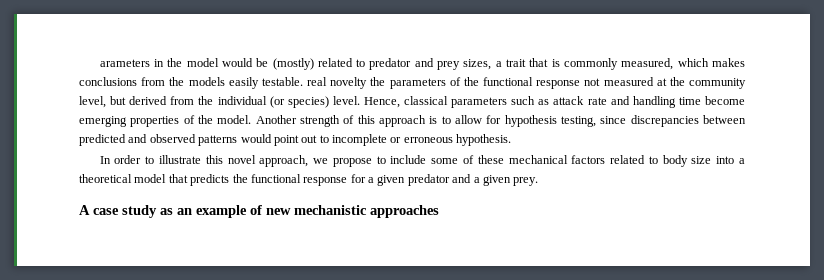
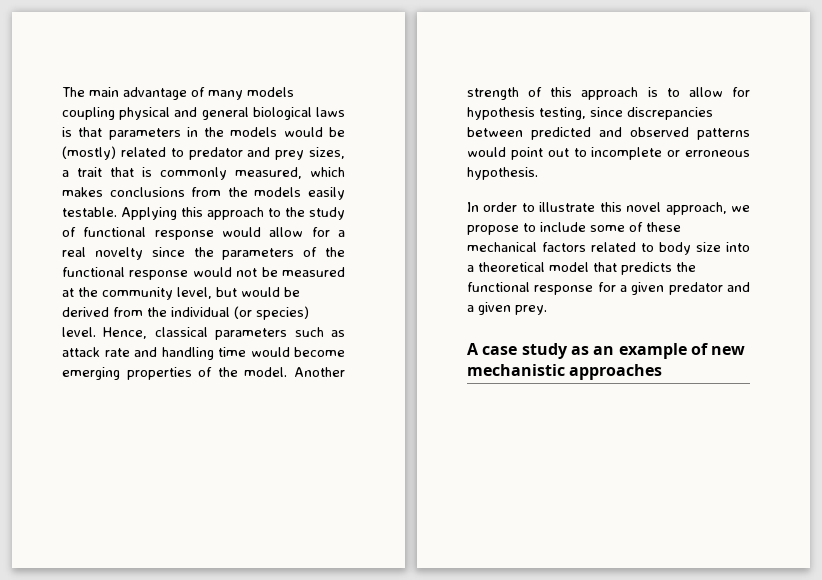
- arameters in the model would be (mostly) related to predator and prey sizes, a trait that is commonly measured, which makes conclusions from the models easily testable. real novelty the parameters of the functional response not measured at the community level, but derived from the individual (or species) level.
+ The main advantage of many models coupling physical and general biological laws is that parameters in the models would be (mostly) related to predator and prey sizes, a trait that is commonly measured, which makes conclusions from the models easily testable. Applying this approach to the study of functional response would allow for a real novelty since the parameters of the functional response would not be measured at the community level, but would be derived from the individual (or species) level.
- Hence, classical parameters such as attack rate and handling time become emerging properties of the model.
+ Hence, classical parameters such as attack rate and handling time would become emerging properties of the model.

